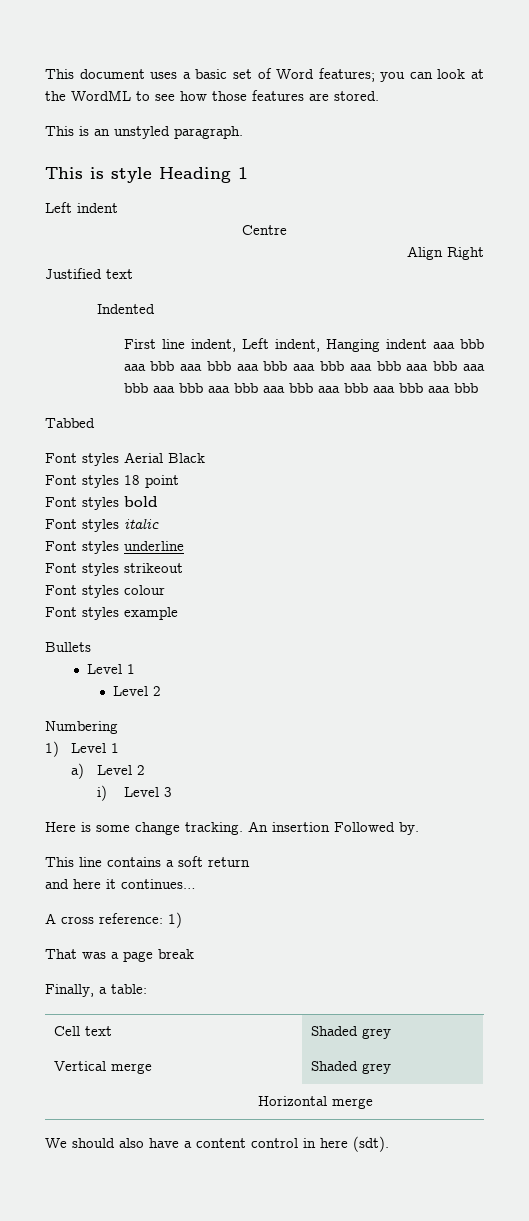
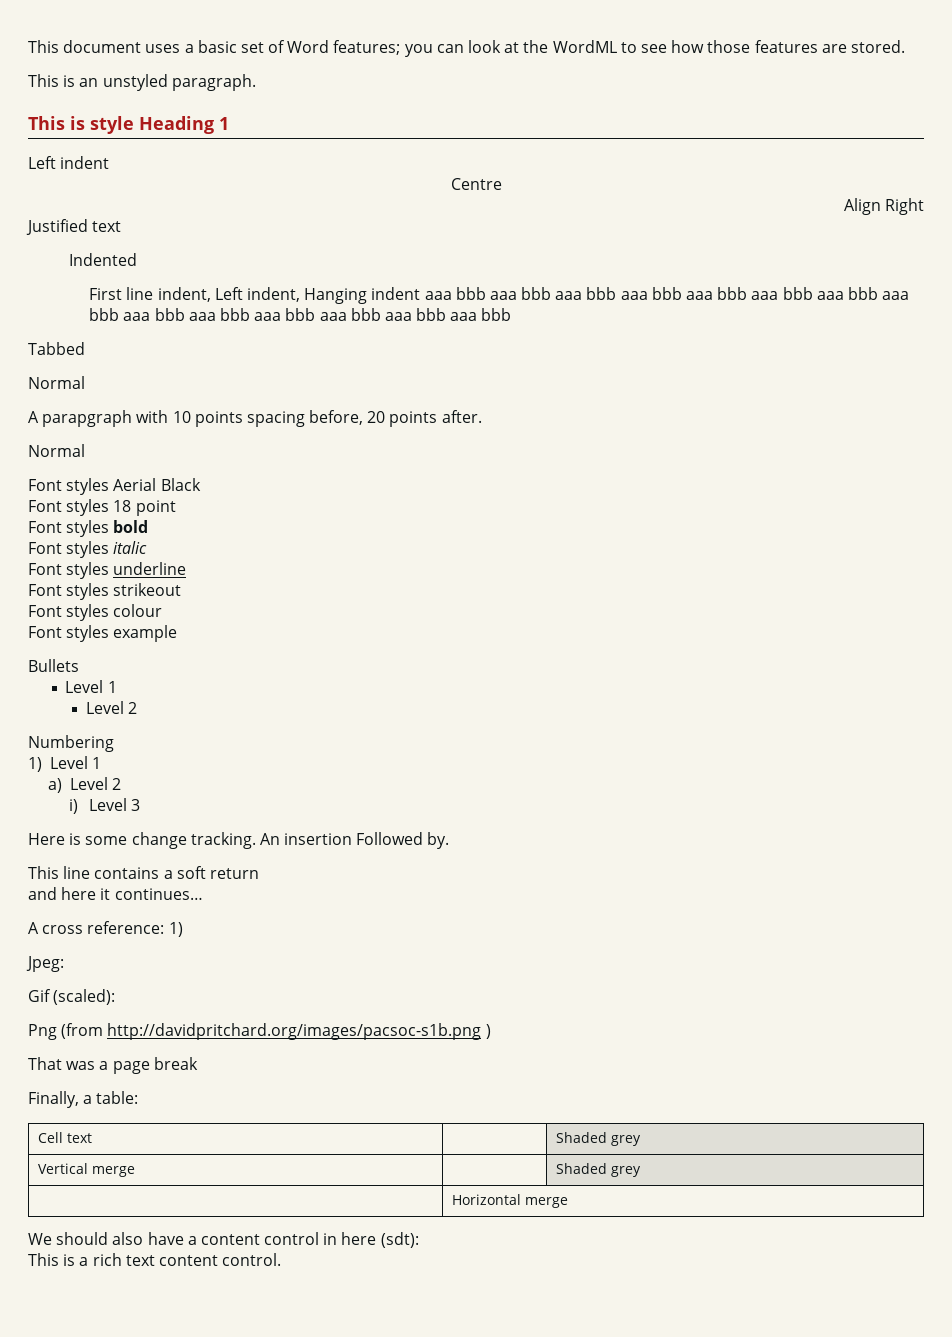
  Tabbed
+ Normal
+ A parapgraph with 10 points spacing before, 20 points after.
+ Normal
+ Jpeg:
+ Gif (scaled):
+ Png (from http://davidpritchard.org/images/pacsoc-s1b.png )
- We should also have a content control in here (sdt).
+ We should also have a content control in here (sdt):
+ This is a rich text content control.

